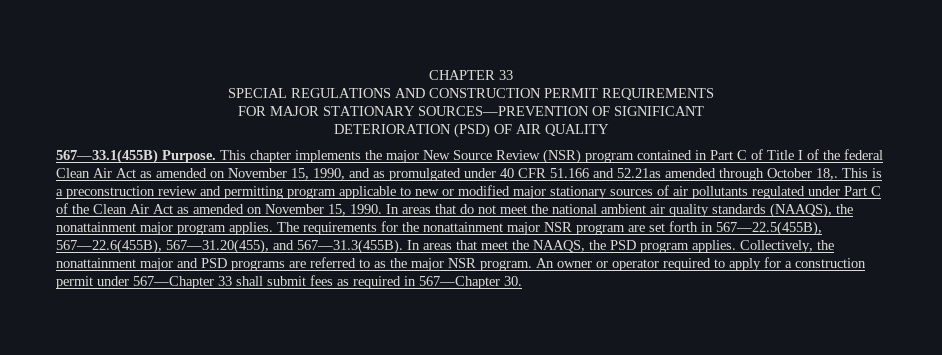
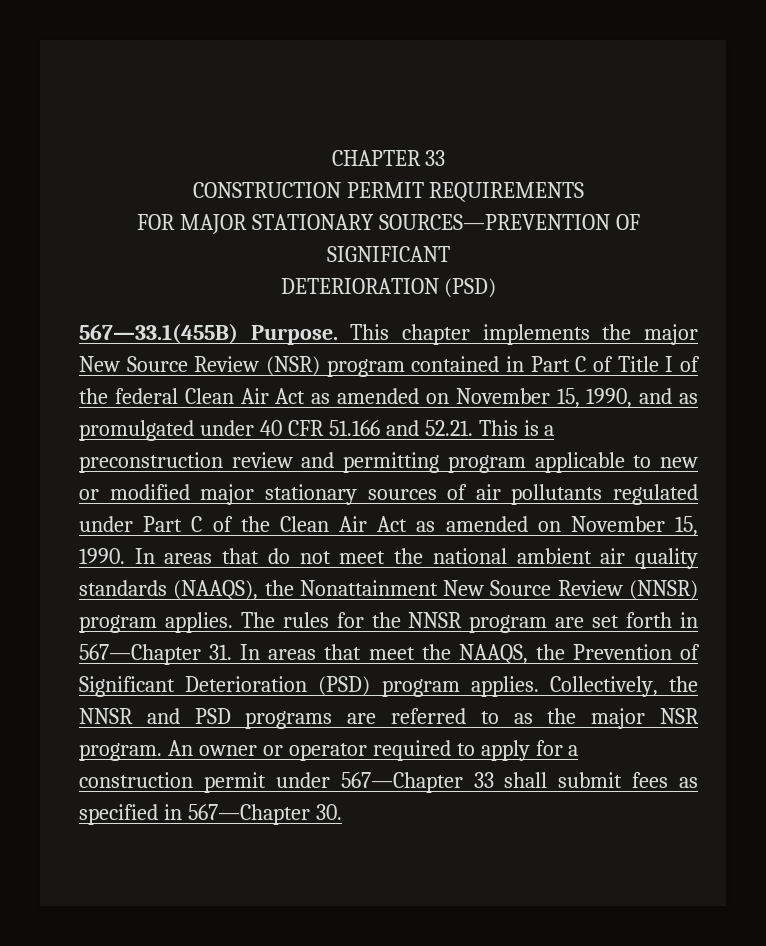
- SPECIAL REGULATIONS AND CONSTRUCTION PERMIT REQUIREMENTS
+ CONSTRUCTION PERMIT REQUIREMENTS
- DETERIORATION (PSD) OF AIR QUALITY
+ DETERIORATION (PSD)
- This chapter implements the major New Source Review (NSR) program contained in Part C of Title I of the federal Clean Air Act as amended on November 15, 1990, and as promulgated under 40 CFR 51.166 and 52.21as amended through October 18,. This is a preconstruction review and permitting program applicable to new or modified major stationary sources of air pollutants regulated under Part C of the Clean Air Act as amended on November 15, 1990.
+ This chapter implements the major New Source Review (NSR) program contained in Part C of Title I of the federal Clean Air Act as amended on November 15, 1990, and as promulgated under 40 CFR 51.166 and 52.21. This is a preconstruction review and permitting program applicable to new or modified major stationary sources of air pollutants regulated under Part C of the Clean Air Act as amended on November 15, 1990.
- In areas that do not meet the national ambient air quality standards (NAAQS), the nonattainment major program applies.
+ In areas that do not meet the national ambient air quality standards (NAAQS), the Nonattainment New Source Review (NNSR) program applies.
- The requirements for the nonattainment major NSR program are set forth in 567—22.5(455B), 567—22.6(455B), 567—31.20(455), and 567—31.3(455B). In areas that meet the NAAQS, the PSD program applies.
+ The rules for the NNSR program are set forth in 567—Chapter 31. In areas that meet the NAAQS, the Prevention of Significant Deterioration (PSD) program applies.
- Collectively, the nonattainment major and PSD programs are referred to as the major NSR program.
+ Collectively, the NNSR and PSD programs are referred to as the major NSR program.
- An owner or operator required to apply for a construction permit under 567—Chapter 33 shall submit fees as required in 567—Chapter 30.
+ An owner or operator required to apply for a construction permit under 567—Chapter 33 shall submit fees as specified in 567—Chapter 30.

